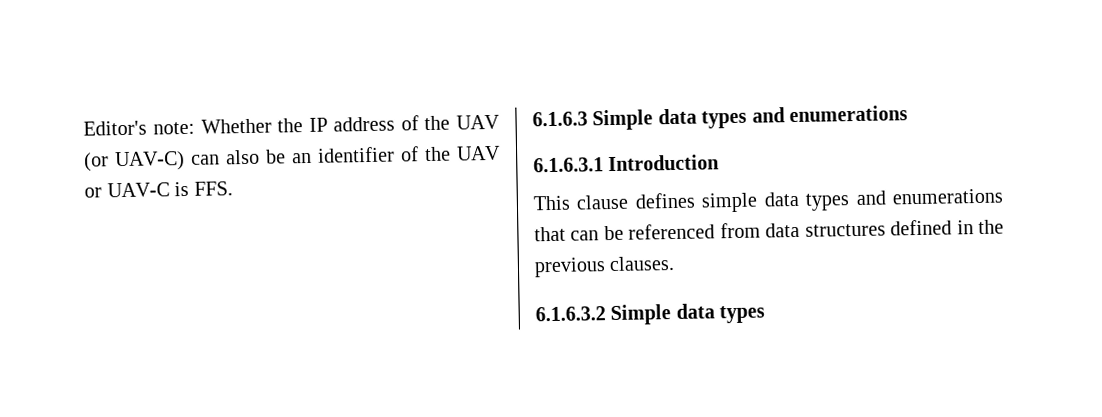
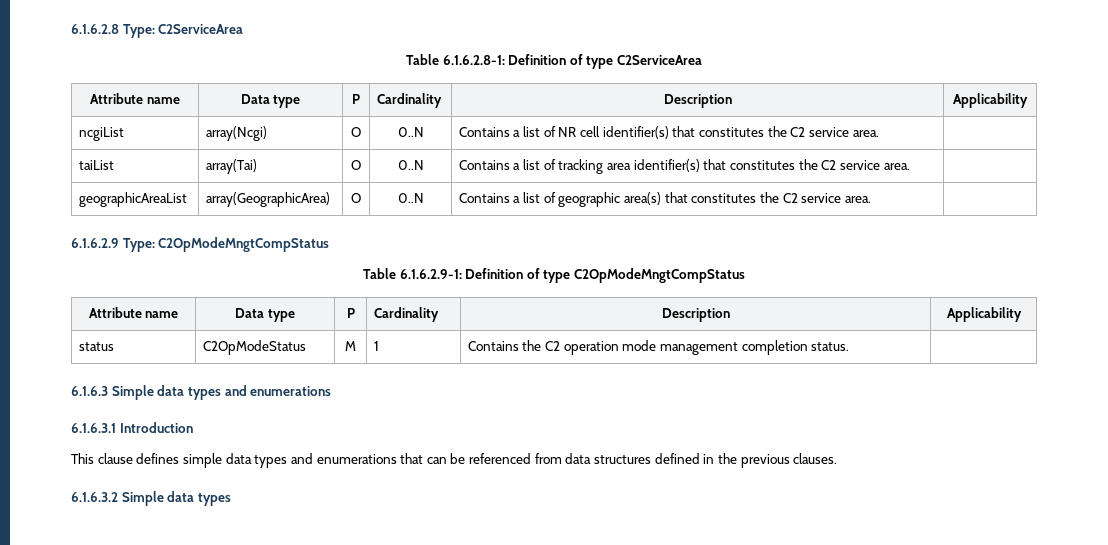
- Editor's note: Whether the IP address of the UAV (or UAV-C) can also be an identifier of the UAV or UAV-C is FFS.
+ 6.1.6.2.8 Type: C2ServiceArea
+ Table 6.1.6.2.8-1: Definition of type C2ServiceArea
+ Attribute name | Data type | P | Cardinality | Description | Applicability
+ ncgiList | array(Ncgi) | O | 0..N | Contains a list of NR cell identifier(s) that constitutes the C2 service area. |
+ taiList | array(Tai) | O | 0..N | Contains a list of tracking area identifier(s) that constitutes the C2 service area. |
+ geographicAreaList | array(GeographicArea) | O | 0..N | Contains a list of geographic area(s) that constitutes the C2 service area. |
+ 6.1.6.2.9 Type: C2OpModeMngtCompStatus
+ Table 6.1.6.2.9-1: Definition of type C2OpModeMngtCompStatus
+ Attribute name | Data type | P | Cardinality | Description | Applicability
+ status | C2OpModeStatus | M | 1 | Contains the C2 operation mode management completion status. |

